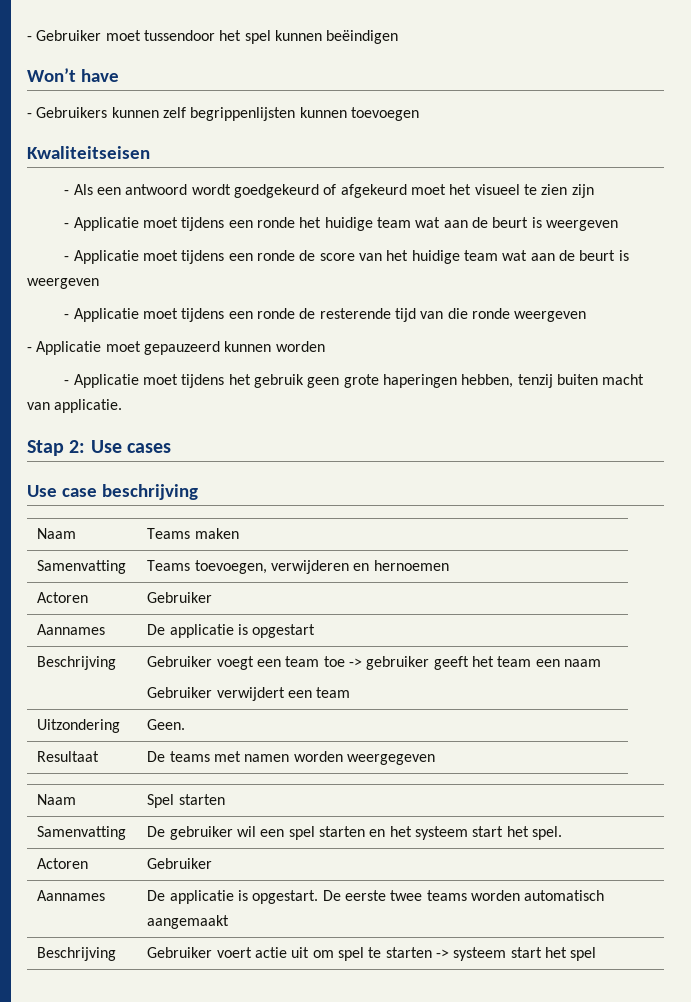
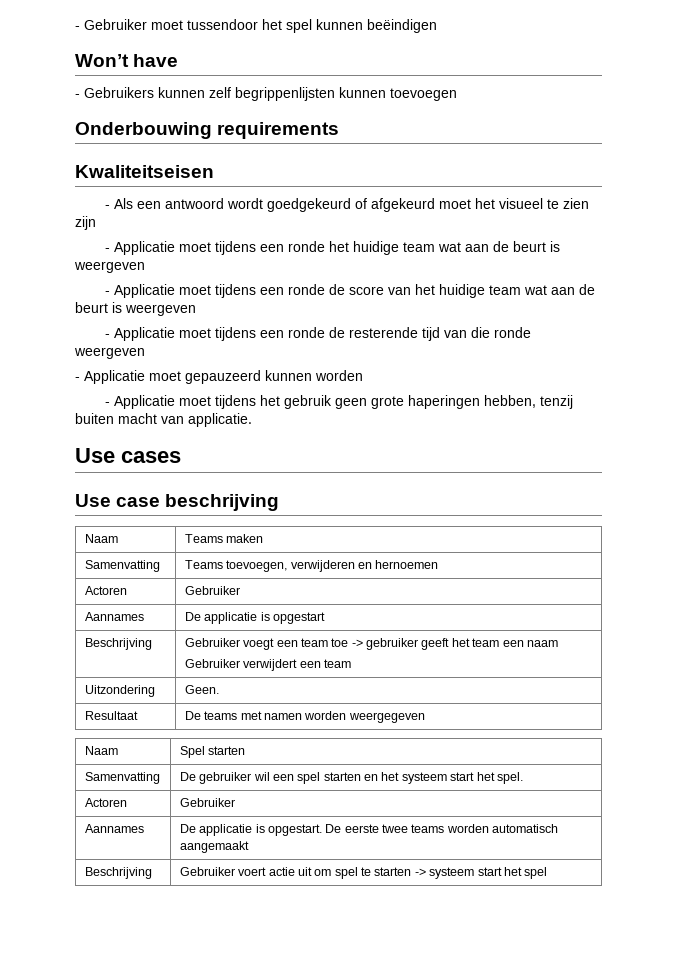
+ Onderbouwing requirements
- Stap 2: Use cases
+ Use cases

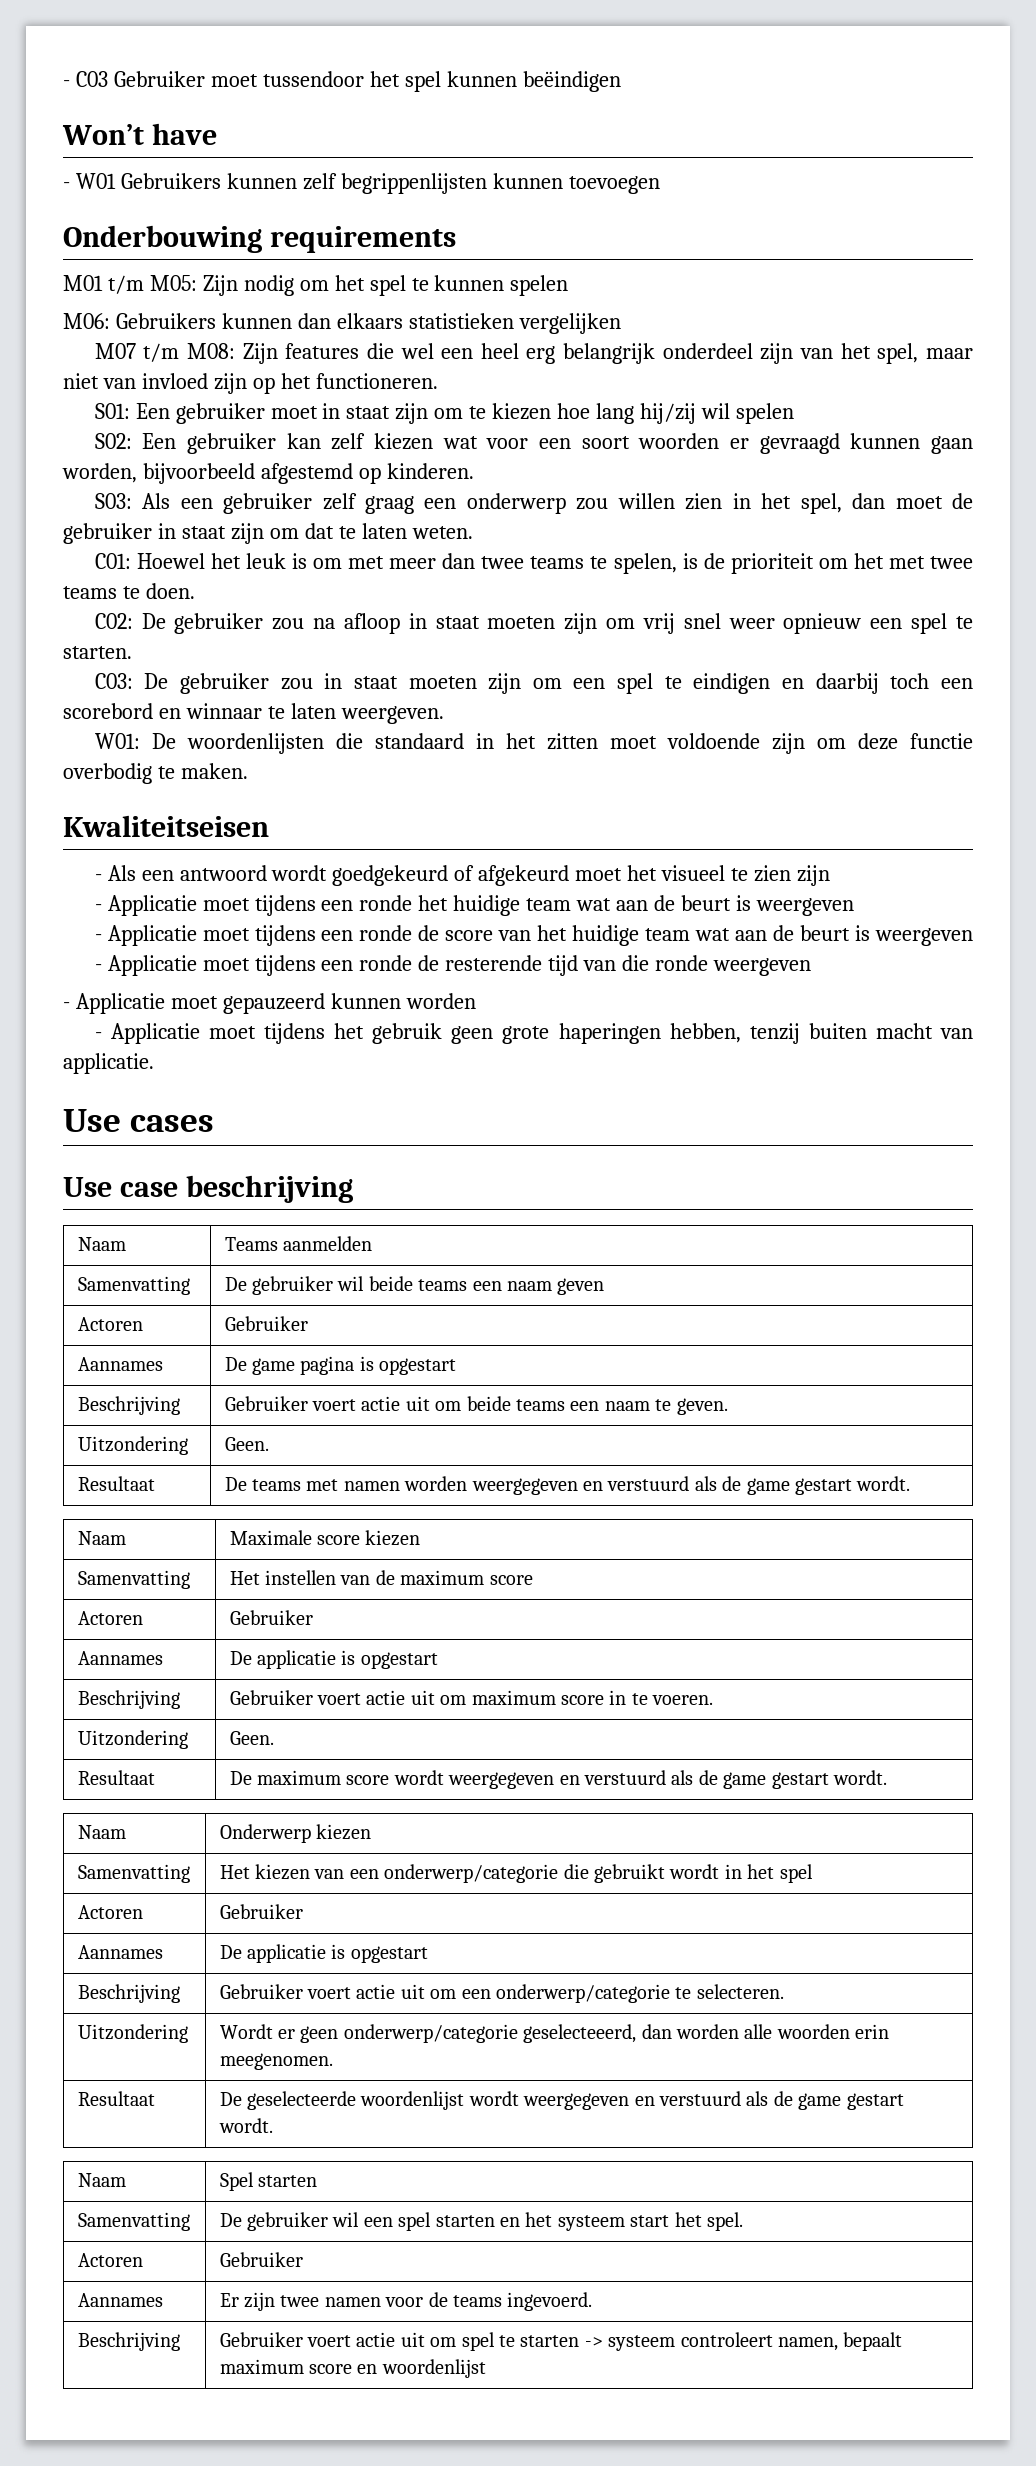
- - Gebruiker moet tussendoor het spel kunnen beëindigen
+ - C03 Gebruiker moet tussendoor het spel kunnen beëindigen
- - Gebruikers kunnen zelf begrippenlijsten kunnen toevoegen
+ - W01 Gebruikers kunnen zelf begrippenlijsten kunnen toevoegen
+ M01 t/m M05: Zijn nodig om het spel te kunnen spelen
+ M06: Gebruikers kunnen dan elkaars statistieken vergelijken
+ M07 t/m M08: Zijn features die wel een heel erg belangrijk onderdeel zijn van het spel, maar niet van invloed zijn op het functioneren.
+ S01: Een gebruiker moet in staat zijn om te kiezen hoe lang hij/zij wil spelen
+ S02: Een gebruiker kan zelf kiezen wat voor een soort woorden er gevraagd kunnen gaan worden, bijvoorbeeld afgestemd op kinderen.
+ S03: Als een gebruiker zelf graag een onderwerp zou willen zien in het spel, dan moet de gebruiker in staat zijn om dat te laten weten.
+ C01: Hoewel het leuk is om met meer dan twee teams te spelen, is de prioriteit om het met twee teams te doen.
+ C02: De gebruiker zou na afloop in staat moeten zijn om vrij snel weer opnieuw een spel te starten.
+ C03: De gebruiker zou in staat moeten zijn om een spel te eindigen en daarbij toch een scorebord en winnaar te laten weergeven.
+ W01: De woordenlijsten die standaard in het zitten moet voldoende zijn om deze functie overbodig te maken.
- Naam | Teams maken
- Samenvatting | Teams toevoegen, verwijderen en hernoemen
+ Naam | Teams aanmelden
+ Samenvatting | De gebruiker wil beide teams een naam geven
+ Actoren | Gebruiker
+ Aannames | De game pagina is opgestart
+ Beschrijving | Gebruiker voert actie uit om beide teams een naam te geven.
+ Uitzondering | Geen.
+ Resultaat | De teams met namen worden weergegeven en verstuurd als de game gestart wordt.
+ Naam | Maximale score kiezen
+ Samenvatting | Het instellen van de maximum score
  Actoren | Gebruiker
  Aannames | De applicatie is opgestart
- Beschrijving | Gebruiker voegt een team toe -> gebruiker geeft het team een naam
- Gebruiker verwijdert een team
+ Beschrijving | Gebruiker voert actie uit om maximum score in te voeren.
  Uitzondering | Geen.
- Resultaat | De teams met namen worden weergegeven
+ Resultaat | De maximum score wordt weergegeven en verstuurd als de game gestart wordt.
+ Naam | Onderwerp kiezen
+ Samenvatting | Het kiezen van een onderwerp/categorie die gebruikt wordt in het spel
+ Actoren | Gebruiker
+ Aannames | De applicatie is opgestart
+ Beschrijving | Gebruiker voert actie uit om een onderwerp/categorie te selecteren.
+ Uitzondering | Wordt er geen onderwerp/categorie geselecteeerd, dan worden alle woorden erin meegenomen.
+ Resultaat | De geselecteerde woordenlijst wordt weergegeven en verstuurd als de game gestart wordt.
- Aannames | De applicatie is opgestart. De eerste twee teams worden automatisch aangemaakt
+ Aannames | Er zijn twee namen voor de teams ingevoerd.
- Beschrijving | Gebruiker voert actie uit om spel te starten -> systeem start het spel
+ Beschrijving | Gebruiker voert actie uit om spel te starten -> systeem controleert namen, bepaalt maximum score en woordenlijst

